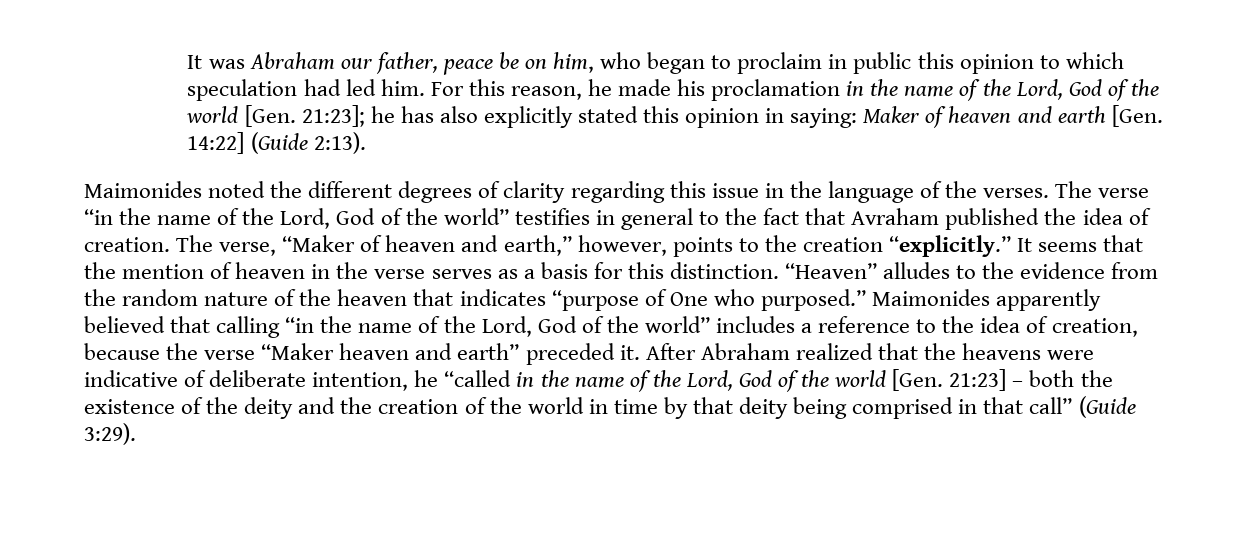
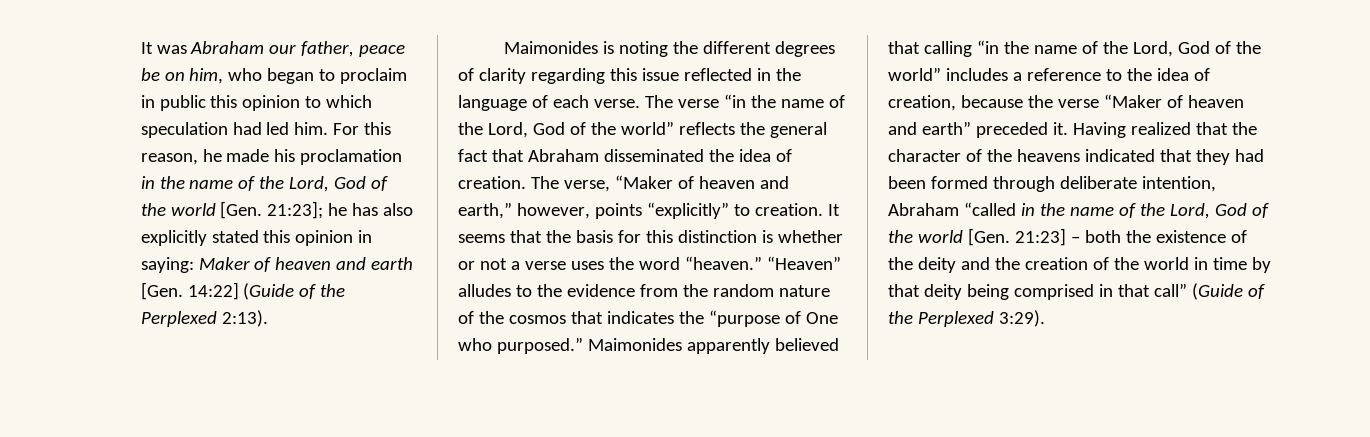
- For this reason, he made his proclamation in the name of the Lord, God of the world [Gen. 21:23]; he has also explicitly stated this opinion in saying: Maker of heaven and earth [Gen. 14:22] (Guide 2:13).
+ For this reason, he made his proclamation in the name of the Lord, God of the world [Gen. 21:23]; he has also explicitly stated this opinion in saying: Maker of heaven and earth [Gen. 14:22] (Guide of the Perplexed 2:13).
- Maimonides noted the different degrees of clarity regarding this issue in the language of the verses.
+ Maimonides is noting the different degrees of clarity regarding this issue reflected in the language of each verse.
- The verse “in the name of the Lord, God of the world” testifies in general to the fact that Avraham published the idea of creation.
+ The verse “in the name of the Lord, God of the world” reflects the general fact that Abraham disseminated the idea of creation.
- The verse, “Maker of heaven and earth,” however, points to the creation “explicitly.” It seems that the mention of heaven in the verse serves as a basis for this distinction.
+ The verse, “Maker of heaven and earth,” however, points “explicitly” to creation. It seems that the basis for this distinction is whether or not a verse uses the word “heaven.”
- “Heaven” alludes to the evidence from the random nature of the heaven that indicates “purpose of One who purposed.”
+ “Heaven” alludes to the evidence from the random nature of the cosmos that indicates the “purpose of One who purposed.”
- Maimonides apparently believed that calling “in the name of the Lord, God of the world” includes a reference to the idea of creation, because the verse “Maker heaven and earth” preceded it.
+ Maimonides apparently believed that calling “in the name of the Lord, God of the world” includes a reference to the idea of creation, because the verse “Maker of heaven and earth” preceded it.
- After Abraham realized that the heavens were indicative of deliberate intention, he “called in the name of the Lord, God of the world [Gen. 21:23] – both the existence of the deity and the creation of the world in time by that deity being comprised in that call” (Guide 3:29).
+ Having realized that the character of the heavens indicated that they had been formed through deliberate intention, Abraham “called in the name of the Lord, God of the world [Gen. 21:23] – both the existence of the deity and the creation of the world in time by that deity being comprised in that call” (Guide of the Perplexed 3:29).

